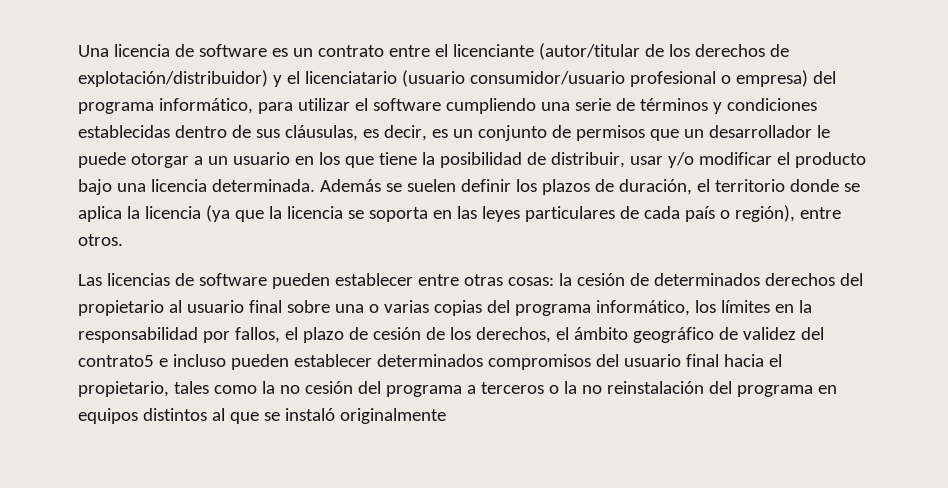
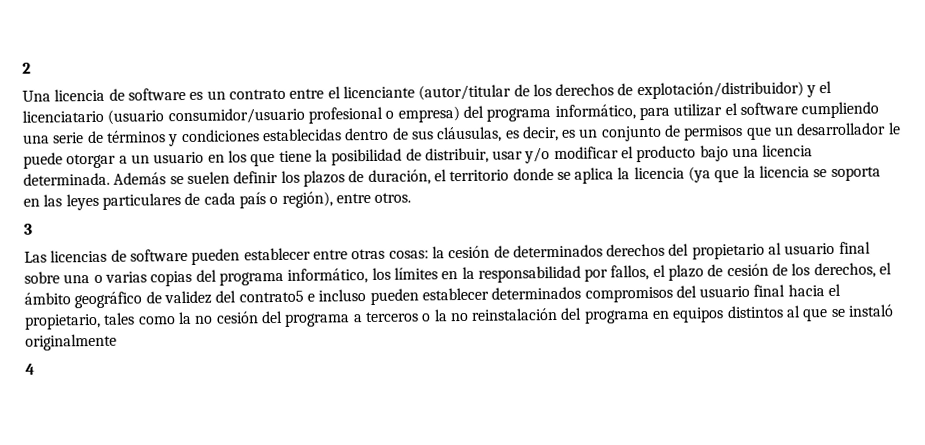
+ 2
+ 3
+ 4

